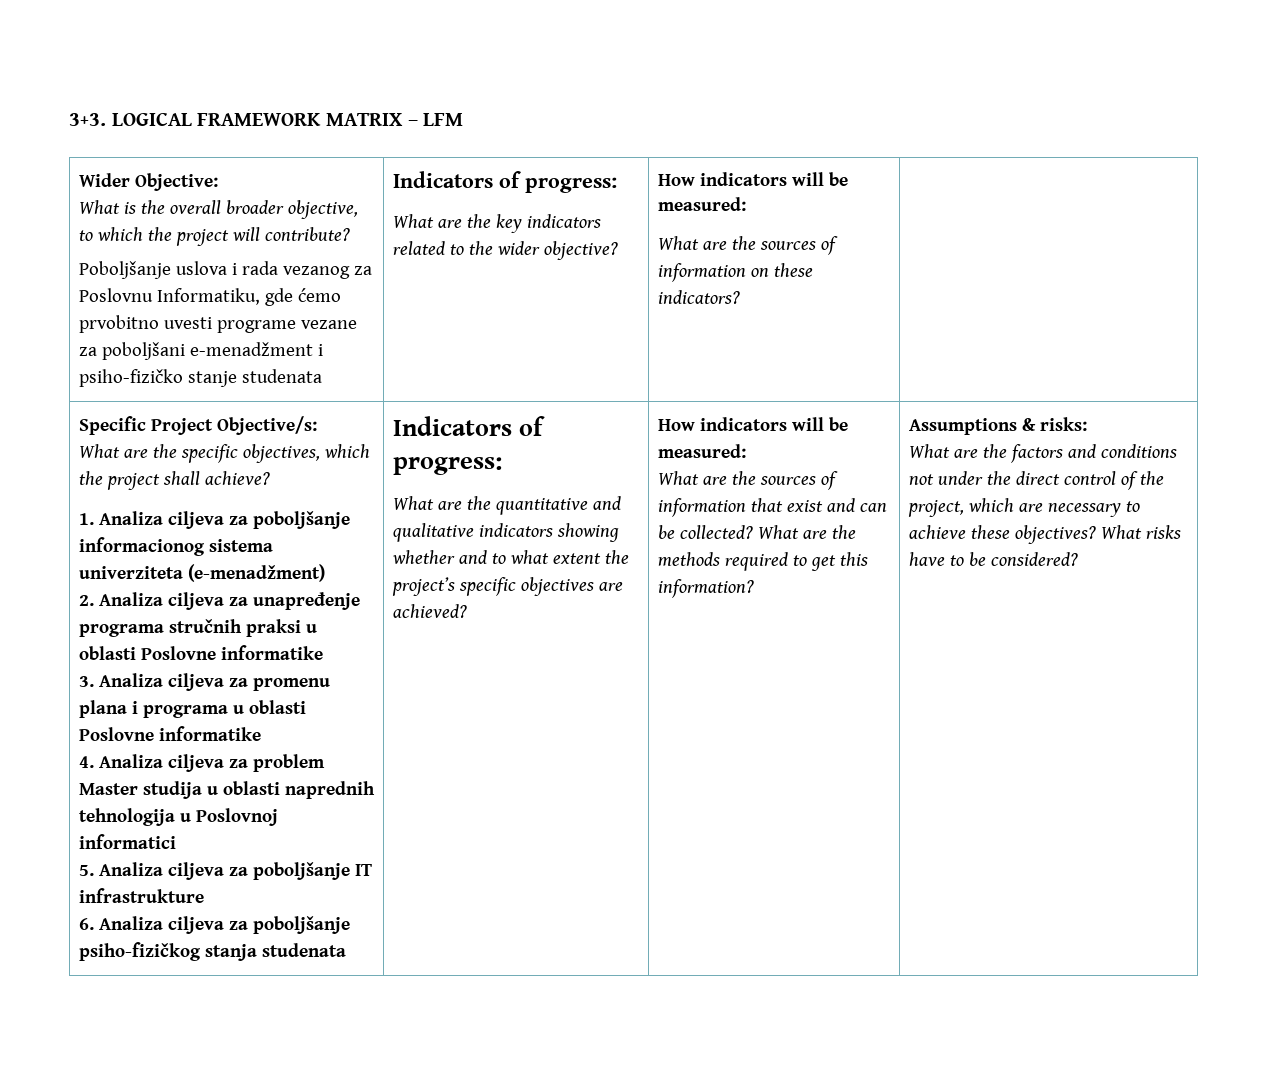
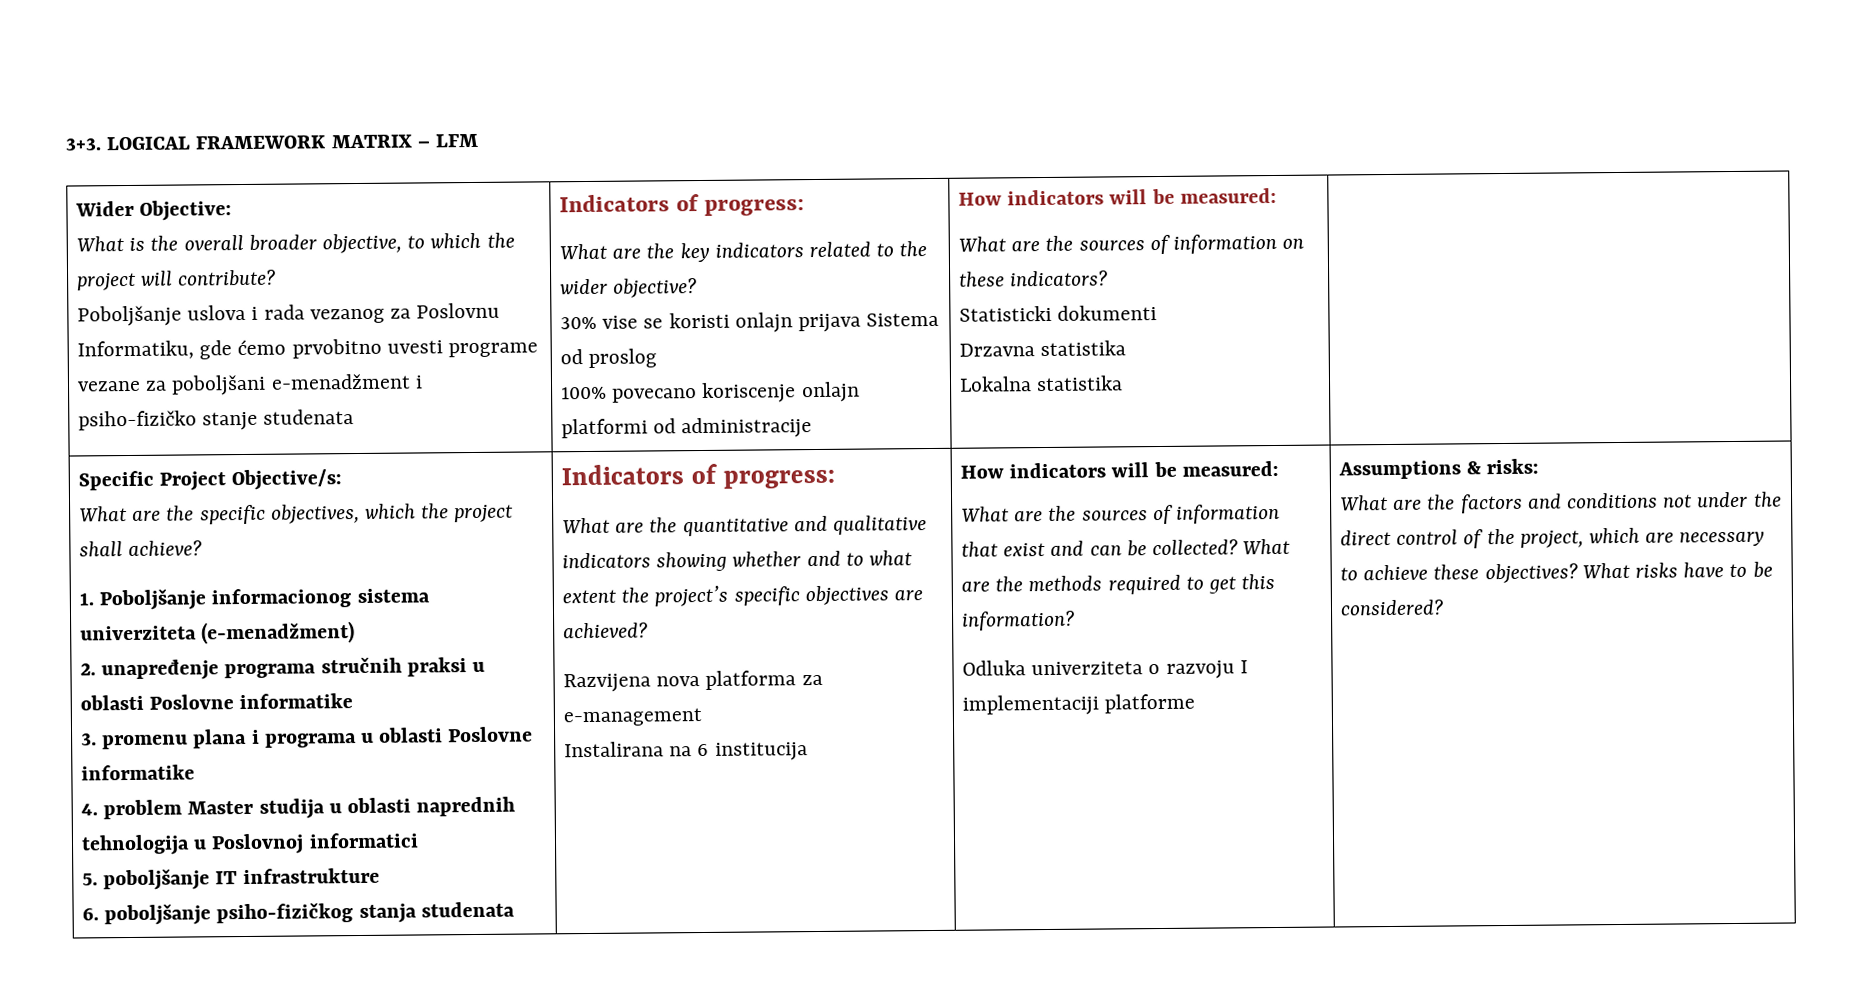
+ 30% vise se koristi onlajn prijava Sistema od proslog
+ 100% povecano koriscenje onlajn platformi od administracije
+ Statisticki dokumenti
+ Drzavna statistika
+ Lokalna statistika
- 1. Analiza ciljeva za poboljšanje informacionog sistema univerziteta (e-menadžment)
+ 1. Poboljšanje informacionog sistema univerziteta (e-menadžment)
- 2. Analiza ciljeva za unapređenje programa stručnih praksi u oblasti Poslovne informatike
+ 2. unapređenje programa stručnih praksi u oblasti Poslovne informatike
- 3. Analiza ciljeva za promenu plana i programa u oblasti Poslovne informatike
+ 3. promenu plana i programa u oblasti Poslovne informatike
- 4. Analiza ciljeva za problem Master studija u oblasti naprednih tehnologija u Poslovnoj informatici
+ 4. problem Master studija u oblasti naprednih tehnologija u Poslovnoj informatici
- 5. Analiza ciljeva za poboljšanje IT infrastrukture
+ 5. poboljšanje IT infrastrukture
- 6. Analiza ciljeva za poboljšanje psiho-fizičkog stanja studenata
+ 6. poboljšanje psiho-fizičkog stanja studenata
+ Razvijena nova platforma za e-management
+ Instalirana na 6 institucija
+ Odluka univerziteta o razvoju I implementaciji platforme

